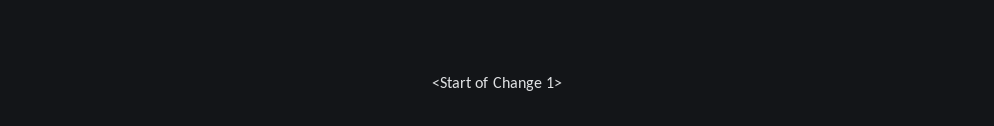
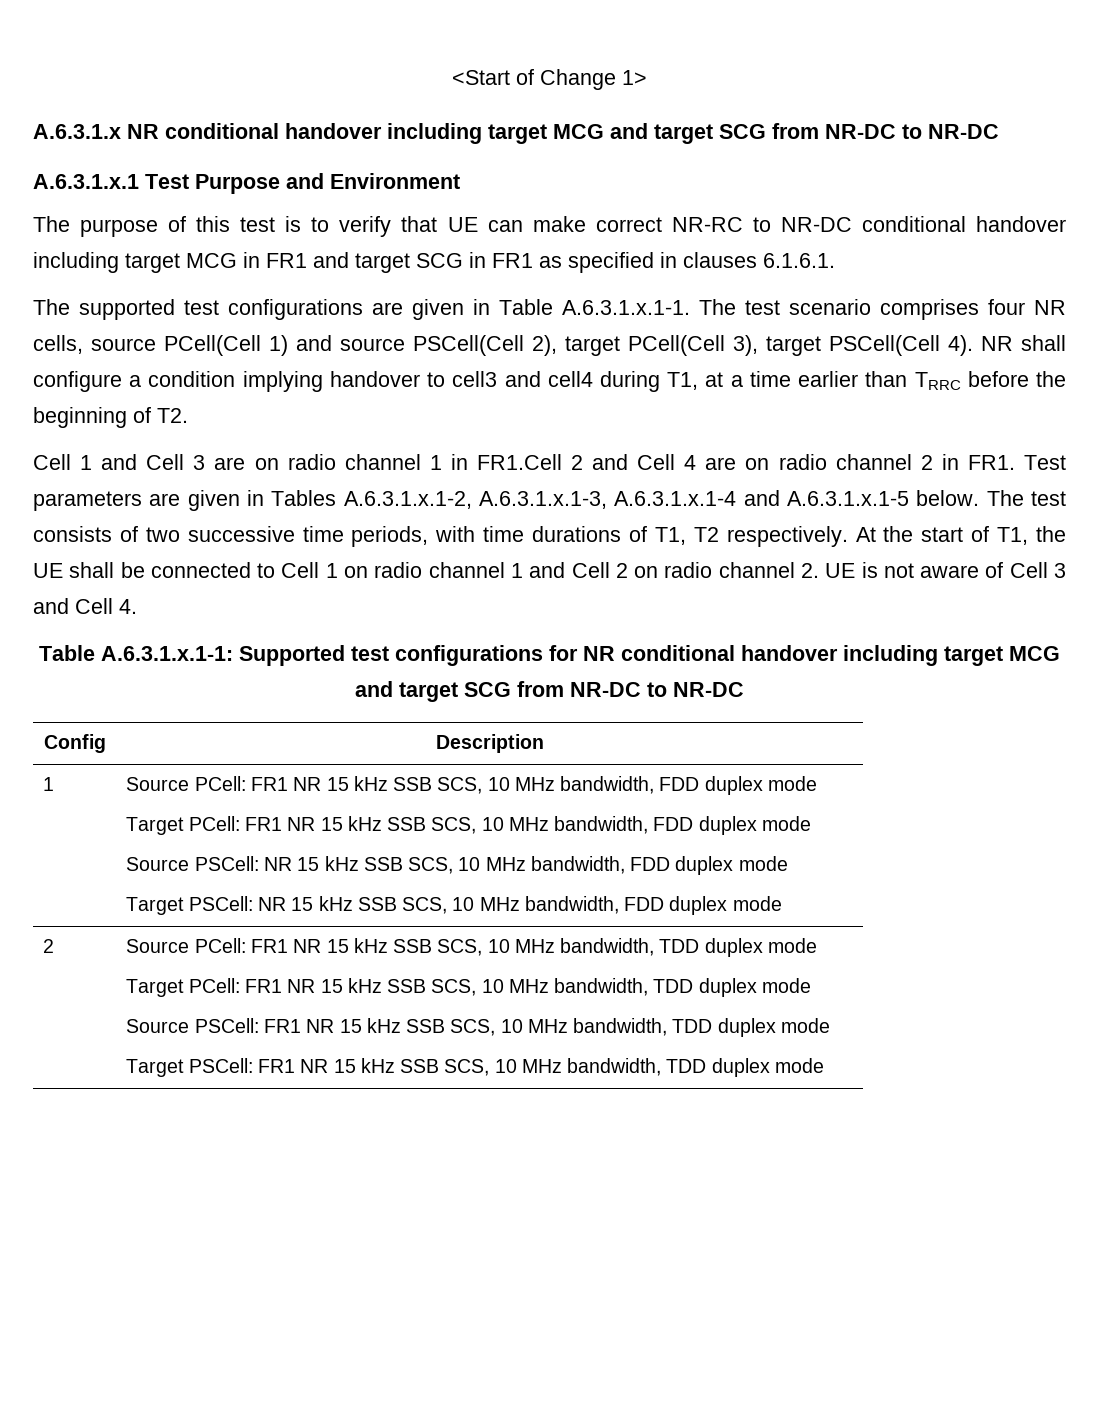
+ A.6.3.1.x NR conditional handover including target MCG and target SCG from NR-DC to NR-DC
+ A.6.3.1.x.1 Test Purpose and Environment
+ The purpose of this test is to verify that UE can make correct NR-RC to NR-DC conditional handover including target MCG in FR1 and target SCG in FR1 as specified in clauses 6.1.6.1.
+ The supported test configurations are given in Table A.6.3.1.x.1-1. The test scenario comprises four NR cells, source PCell(Cell 1) and source PSCell(Cell 2), target PCell(Cell 3), target PSCell(Cell 4). NR shall configure a condition implying handover to cell3 and cell4 during T1, at a time earlier than TRRC before the beginning of T2.
+ Cell 1 and Cell 3 are on radio channel 1 in FR1.Cell 2 and Cell 4 are on radio channel 2 in FR1. Test parameters are given in Tables A.6.3.1.x.1-2, A.6.3.1.x.1-3, A.6.3.1.x.1-4 and A.6.3.1.x.1-5 below. The test consists of two successive time periods, with time durations of T1, T2 respectively. At the start of T1, the UE shall be connected to Cell 1 on radio channel 1 and Cell 2 on radio channel 2. UE is not aware of Cell 3 and Cell 4.
+ Table A.6.3.1.x.1-1: Supported test configurations for NR conditional handover including target MCG and target SCG from NR-DC to NR-DC
+ Config | Description
+ 1 | Source PCell: FR1 NR 15 kHz SSB SCS, 10 MHz bandwidth, FDD duplex mode
+ Target PCell: FR1 NR 15 kHz SSB SCS, 10 MHz bandwidth, FDD duplex mode
+ Source PSCell: NR 15 kHz SSB SCS, 10 MHz bandwidth, FDD duplex mode
+ Target PSCell: NR 15 kHz SSB SCS, 10 MHz bandwidth, FDD duplex mode
+ 2 | Source PCell: FR1 NR 15 kHz SSB SCS, 10 MHz bandwidth, TDD duplex mode
+ Target PCell: FR1 NR 15 kHz SSB SCS, 10 MHz bandwidth, TDD duplex mode
+ Source PSCell: FR1 NR 15 kHz SSB SCS, 10 MHz bandwidth, TDD duplex mode
+ Target PSCell: FR1 NR 15 kHz SSB SCS, 10 MHz bandwidth, TDD duplex mode

